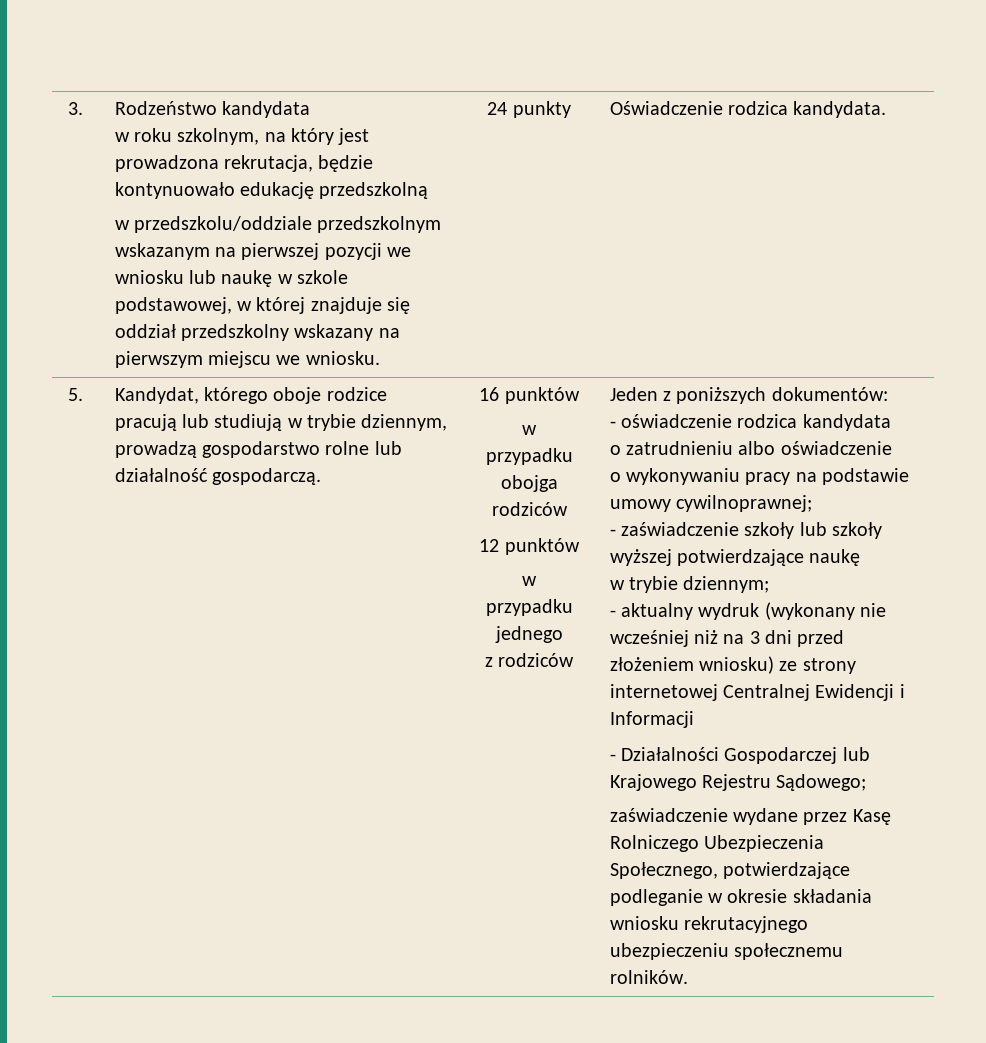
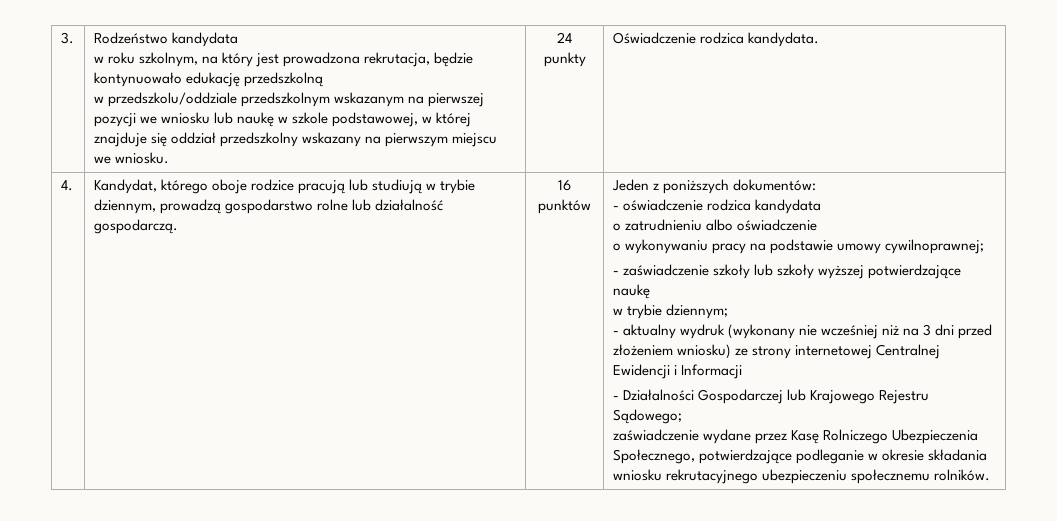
- 5.
+ 4.
- w przypadku obojga rodziców
- 12 punktów
- w przypadku jednego
- z rodziców

